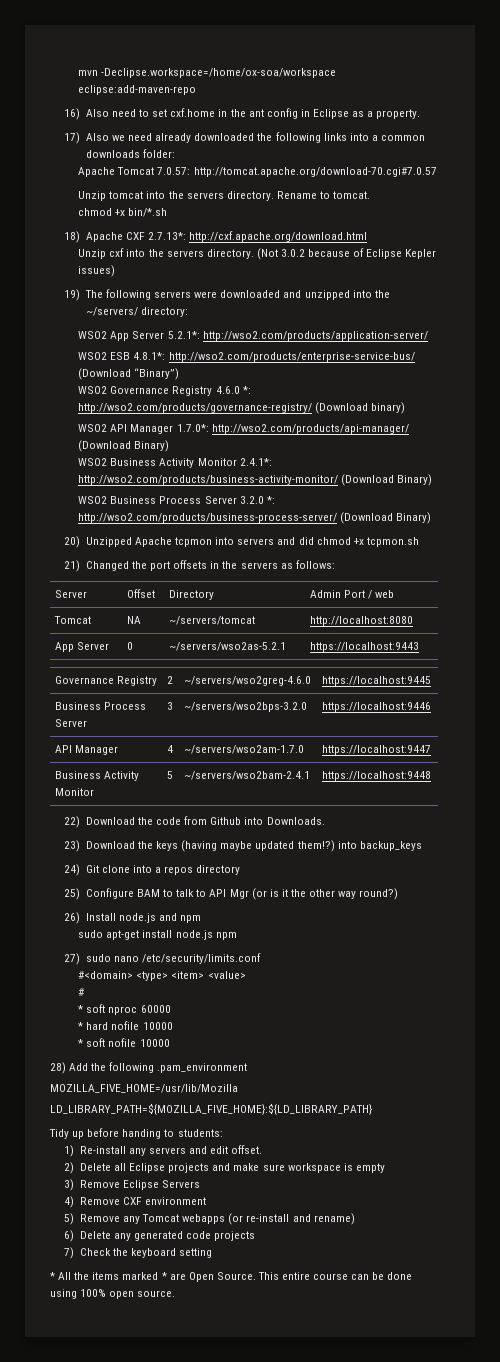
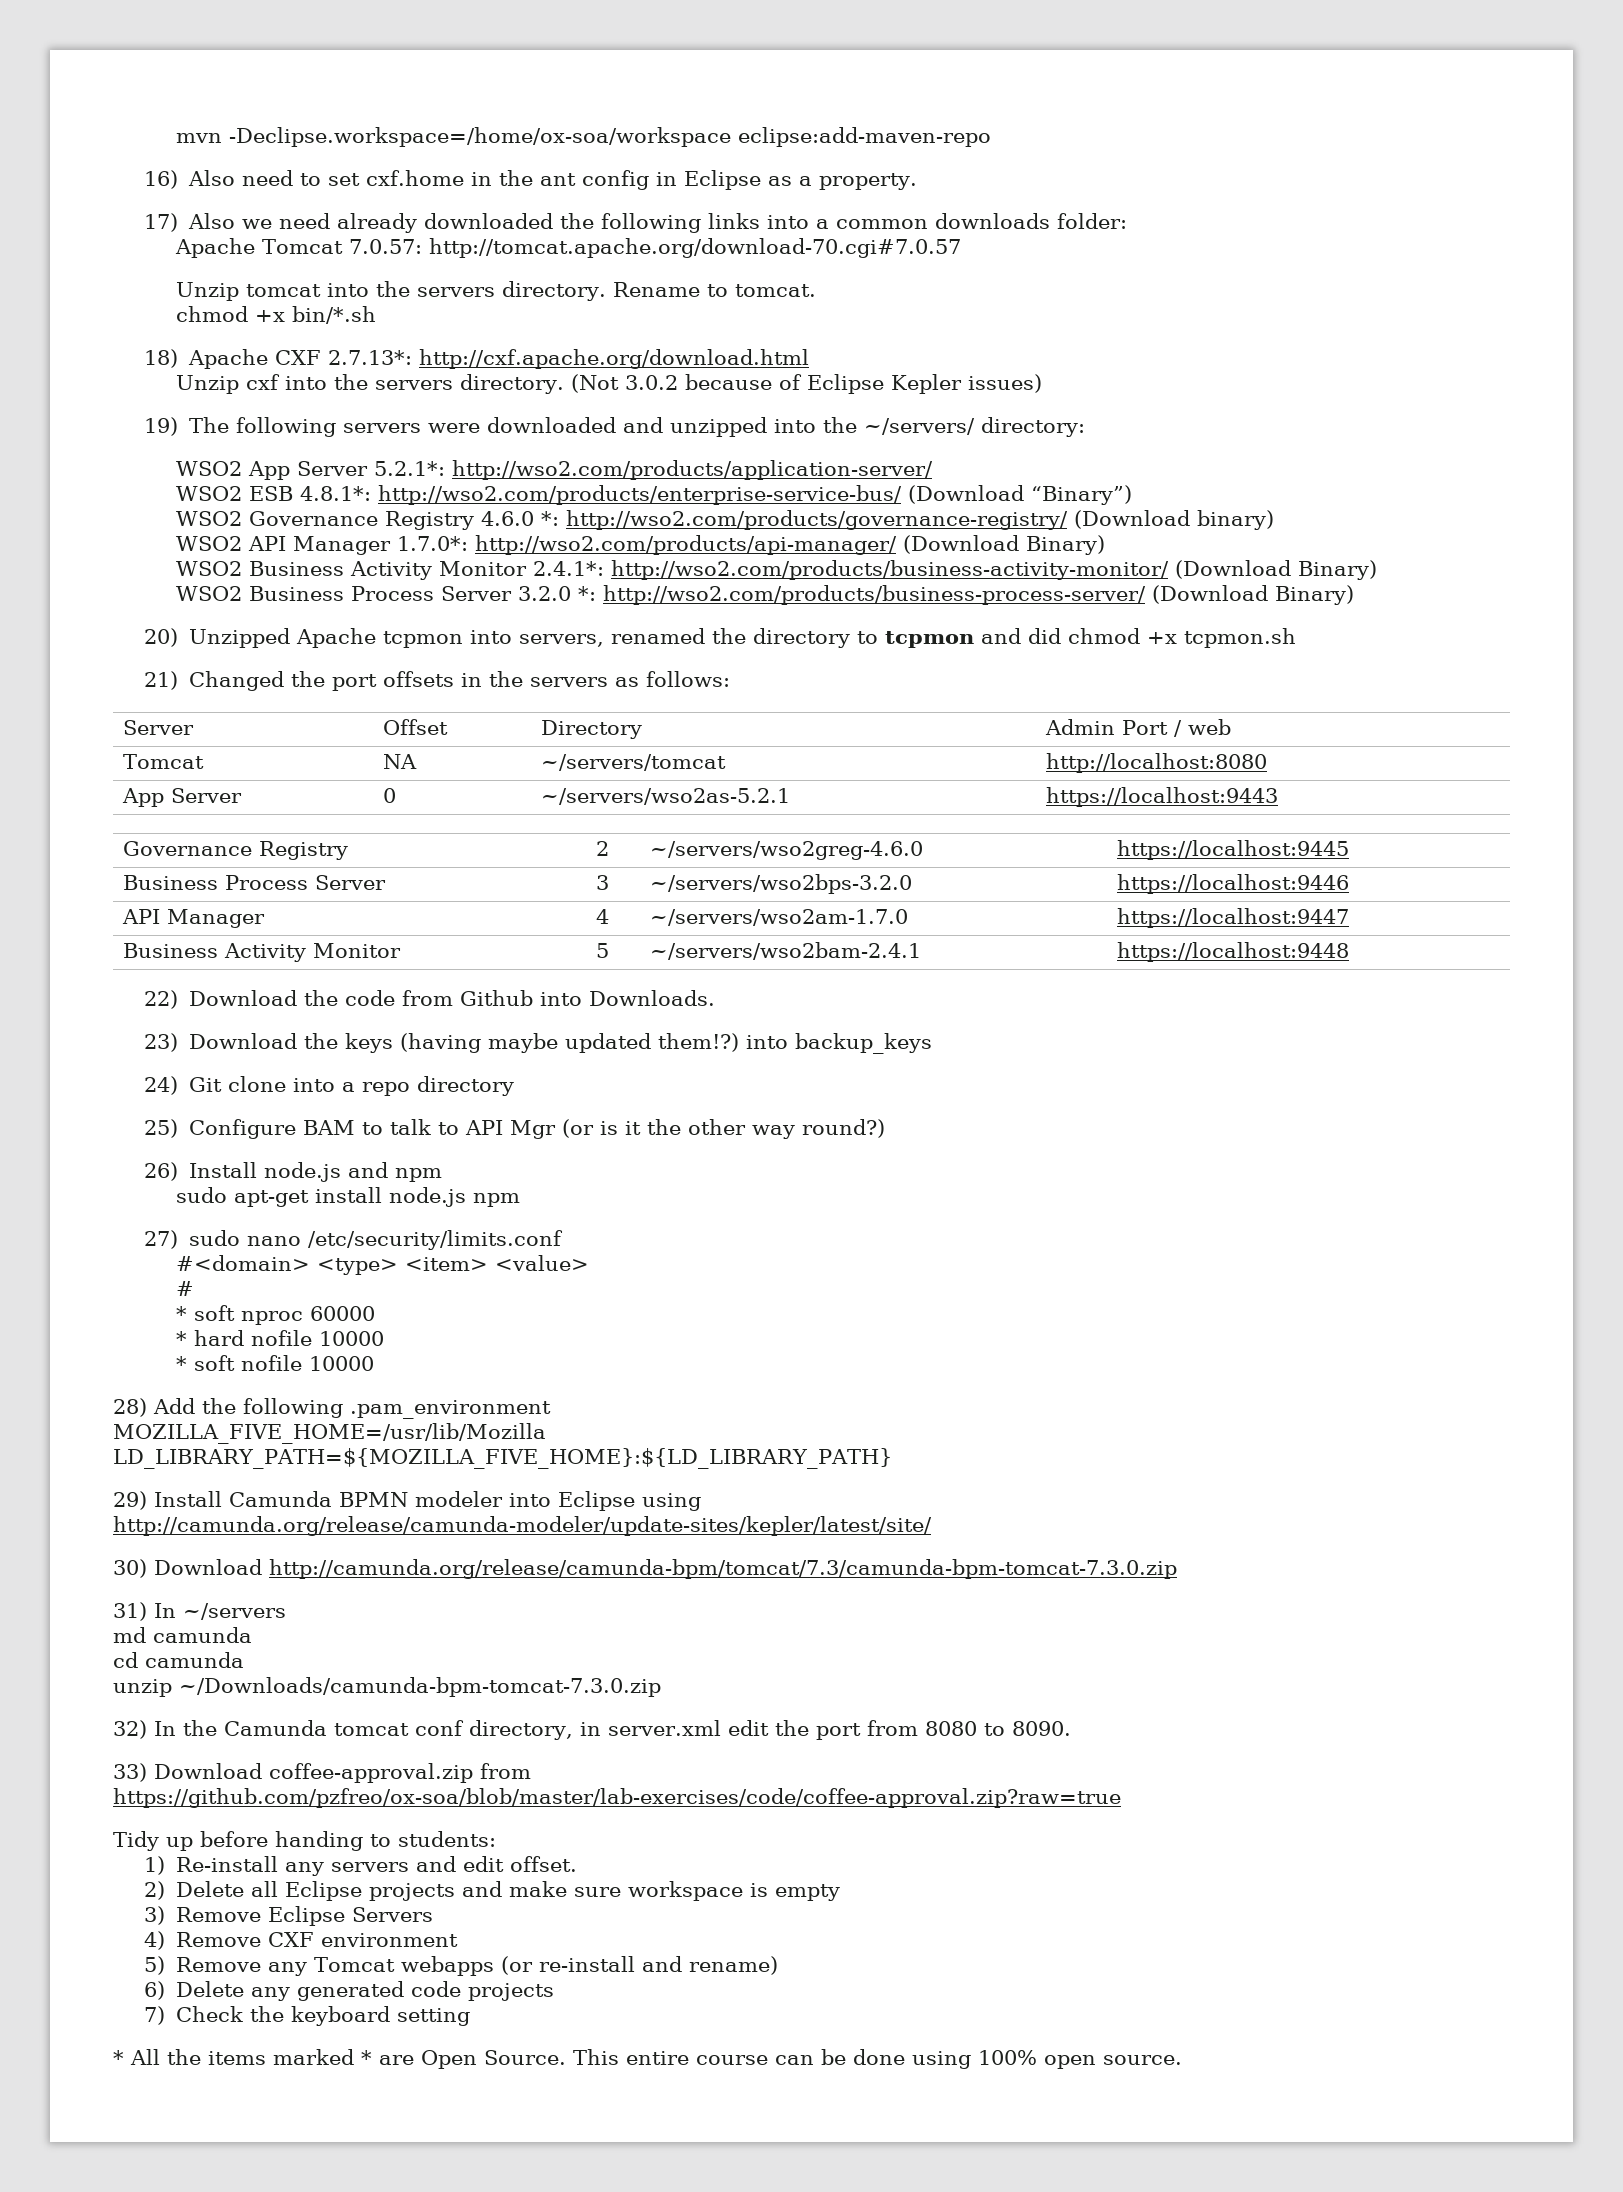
- 20) Unzipped Apache tcpmon into servers and did chmod +x tcpmon.sh
+ 20) Unzipped Apache tcpmon into servers, renamed the directory to tcpmon and did chmod +x tcpmon.sh
- 24) Git clone into a repos directory
+ 24) Git clone into a repo directory
+ 29) Install Camunda BPMN modeler into Eclipse using http://camunda.org/release/camunda-modeler/update-sites/kepler/latest/site/
+ 30) Download http://camunda.org/release/camunda-bpm/tomcat/7.3/camunda-bpm-tomcat-7.3.0.zip
+ 31) In ~/servers
+ md camunda
+ cd camunda
+ unzip ~/Downloads/camunda-bpm-tomcat-7.3.0.zip
+ 32) In the Camunda tomcat conf directory, in server.xml edit the port from 8080 to 8090.
+ 33) Download coffee-approval.zip from https://github.com/pzfreo/ox-soa/blob/master/lab-exercises/code/coffee-approval.zip?raw=true

